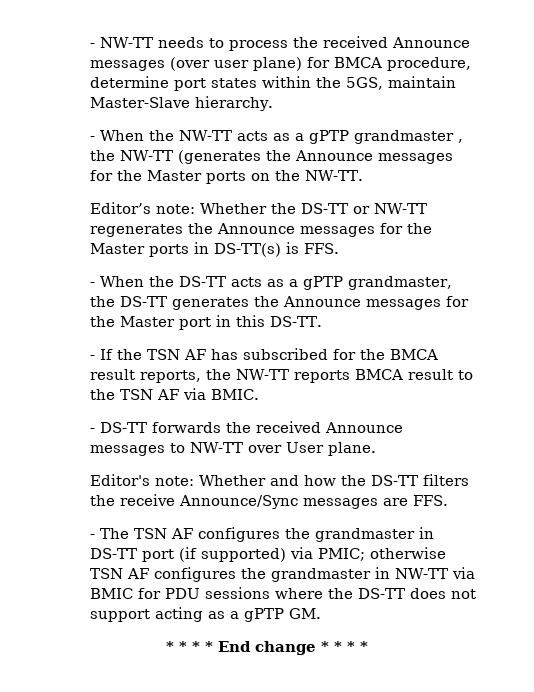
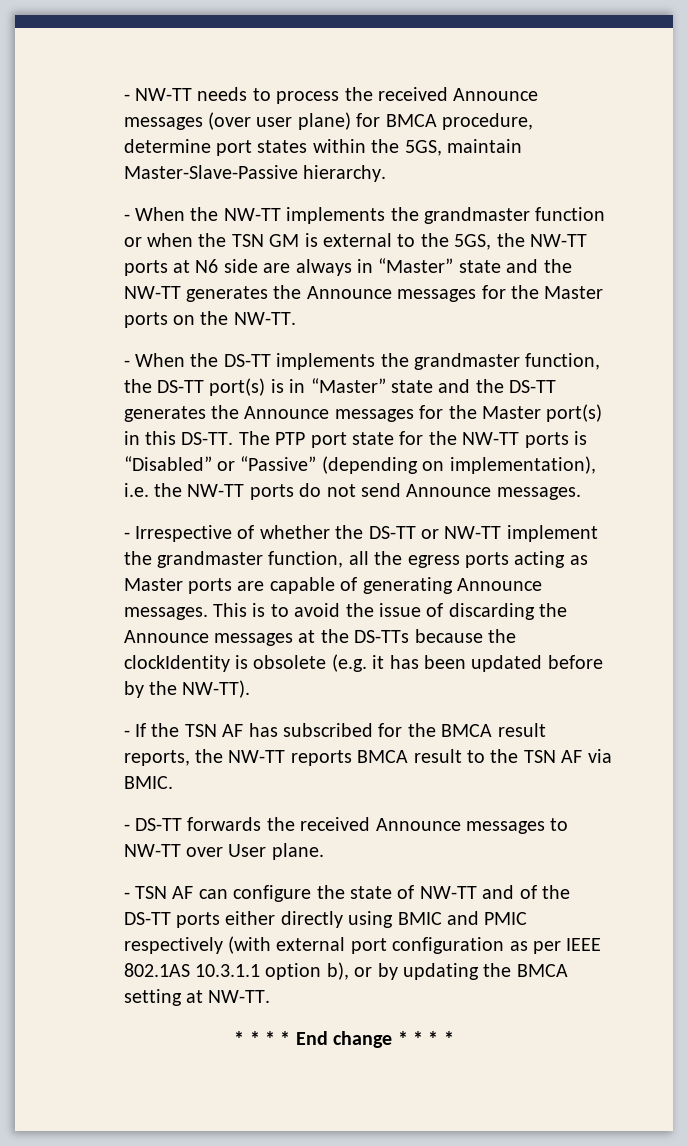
- - NW-TT needs to process the received Announce messages (over user plane) for BMCA procedure, determine port states within the 5GS, maintain Master-Slave hierarchy.
+ - NW-TT needs to process the received Announce messages (over user plane) for BMCA procedure, determine port states within the 5GS, maintain Master-Slave-Passive hierarchy.
- - When the NW-TT acts as a gPTP grandmaster , the NW-TT (generates the Announce messages for the Master ports on the NW-TT.
+ - When the NW-TT implements the grandmaster function or when the TSN GM is external to the 5GS, the NW-TT ports at N6 side are always in “Master” state and the NW-TT generates the Announce messages for the Master ports on the NW-TT.
- Editor’s note: Whether the DS-TT or NW-TT regenerates the Announce messages for the Master ports in DS-TT(s) is FFS.
- - When the DS-TT acts as a gPTP grandmaster, the DS-TT generates the Announce messages for the Master port in this DS-TT.
+ - When the DS-TT implements the grandmaster function, the DS-TT port(s) is in “Master” state and the DS-TT generates the Announce messages for the Master port(s) in this DS-TT. The PTP port state for the NW-TT ports is “Disabled” or “Passive” (depending on implementation), i.e. the NW-TT ports do not send Announce messages.
+ - Irrespective of whether the DS-TT or NW-TT implement the grandmaster function, all the egress ports acting as Master ports are capable of generating Announce messages. This is to avoid the issue of discarding the Announce messages at the DS-TTs because the clockIdentity is obsolete (e.g. it has been updated before by the NW-TT).
- Editor's note: Whether and how the DS-TT filters the receive Announce/Sync messages are FFS.
- - The TSN AF configures the grandmaster in DS-TT port (if supported) via PMIC; otherwise TSN AF configures the grandmaster in NW-TT via BMIC for PDU sessions where the DS-TT does not support acting as a gPTP GM.
+ - TSN AF can configure the state of NW-TT and of the DS-TT ports either directly using BMIC and PMIC respectively (with external port configuration as per IEEE 802.1AS 10.3.1.1 option b), or by updating the BMCA setting at NW-TT.

